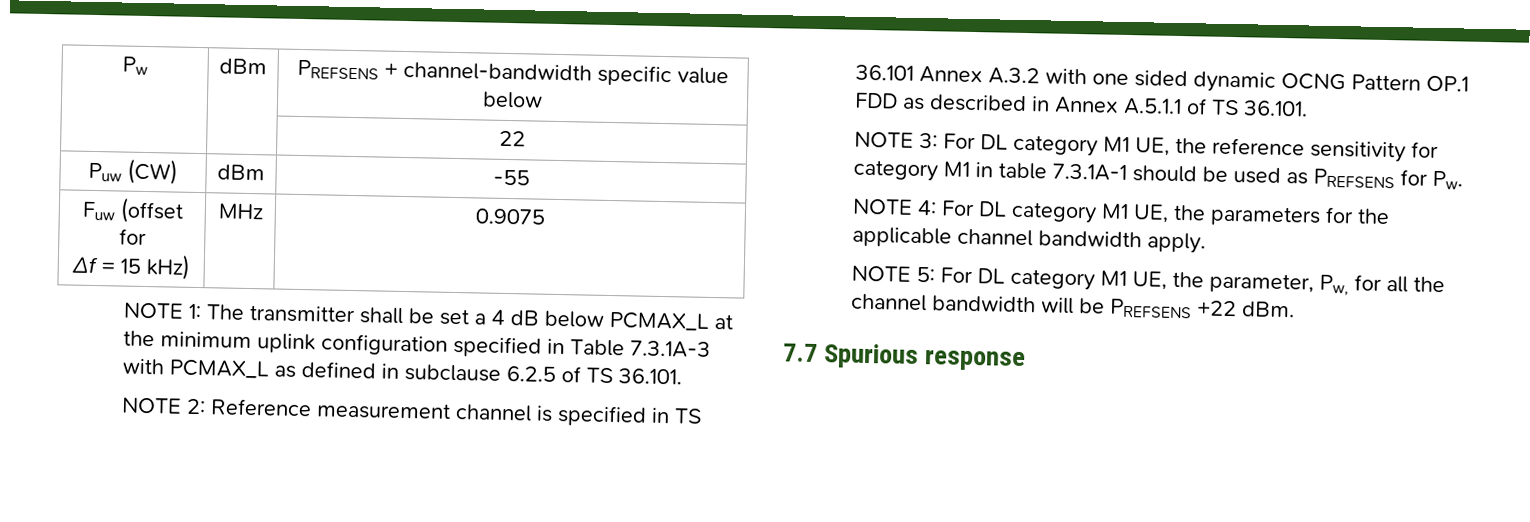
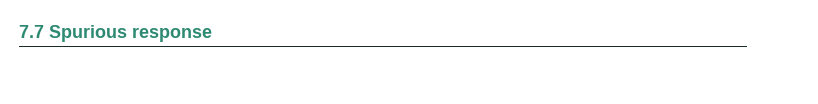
- Pw | dBm | PREFSENS + channel-bandwidth specific value below
- | | 22
- Puw (CW) | dBm | -55
- Fuw (offset for
- Δf = 15 kHz) | MHz | 0.9075
- NOTE 1: The transmitter shall be set a 4 dB below PCMAX_L at the minimum uplink configuration specified in Table 7.3.1A-3 with PCMAX_L as defined in subclause 6.2.5 of TS 36.101.
- NOTE 2: Reference measurement channel is specified in TS 36.101 Annex A.3.2 with one sided dynamic OCNG Pattern OP.1 FDD as described in Annex A.5.1.1 of TS 36.101.
- NOTE 3: For DL category M1 UE, the reference sensitivity for category M1 in table 7.3.1A-1 should be used as PREFSENS for Pw.
- NOTE 4: For DL category M1 UE, the parameters for the applicable channel bandwidth apply.
- NOTE 5: For DL category M1 UE, the parameter, Pw, for all the channel bandwidth will be PREFSENS +22 dBm.

